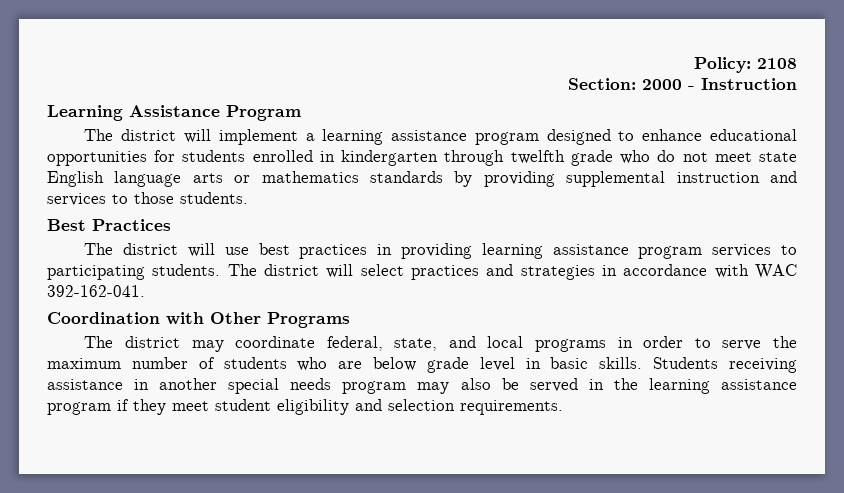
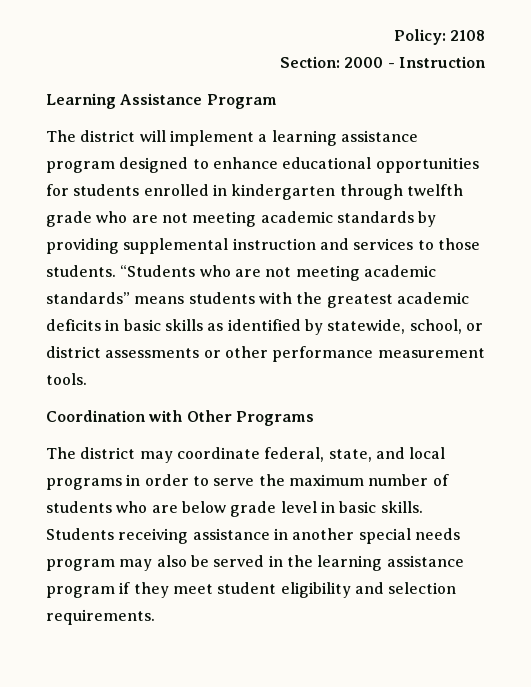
- The district will implement a learning assistance program designed to enhance educational opportunities for students enrolled in kindergarten through twelfth grade who do not meet state English language arts or mathematics standards by providing supplemental instruction and services to those students.
- Best Practices
- The district will use best practices in providing learning assistance program services to participating students. The district will select practices and strategies in accordance with WAC 392-162-041.
+ The district will implement a learning assistance program designed to enhance educational opportunities for students enrolled in kindergarten through twelfth grade who are not meeting academic standards by providing supplemental instruction and services to those students. “Students who are not meeting academic standards” means students with the greatest academic deficits in basic skills as identified by statewide, school, or district assessments or other performance measurement tools.

